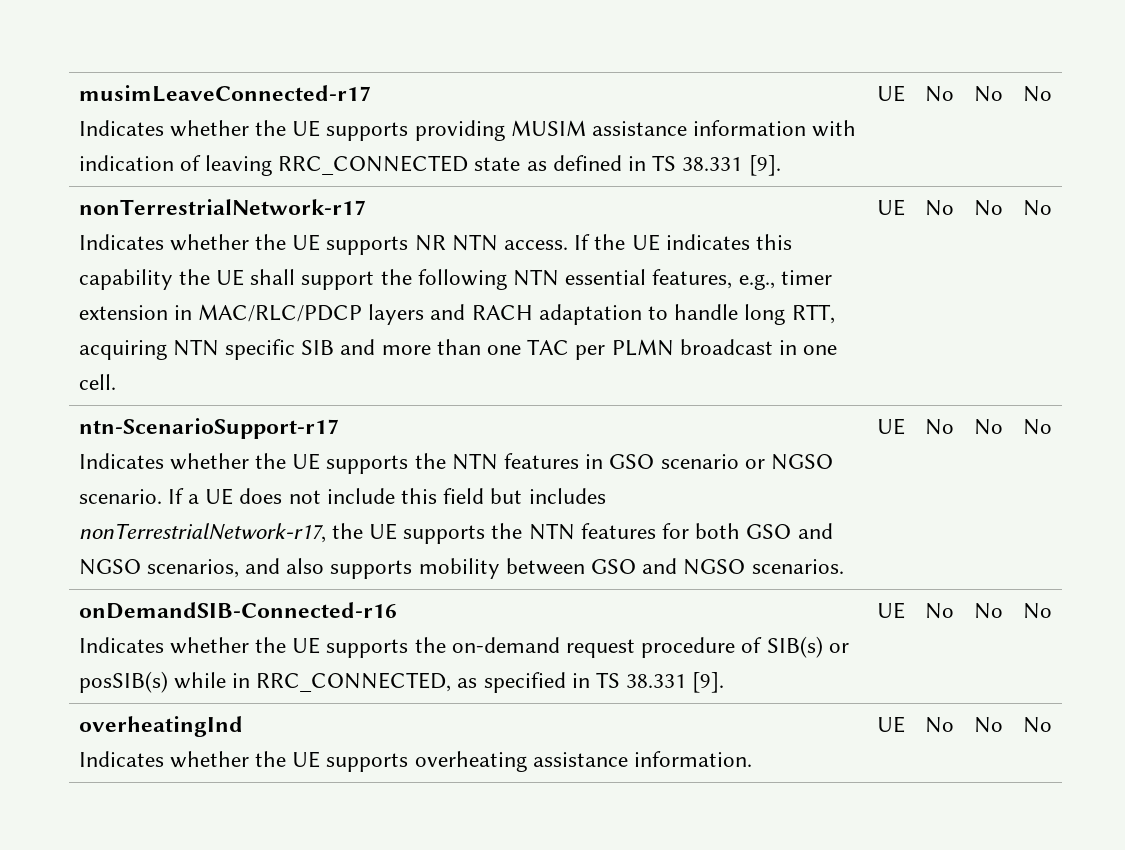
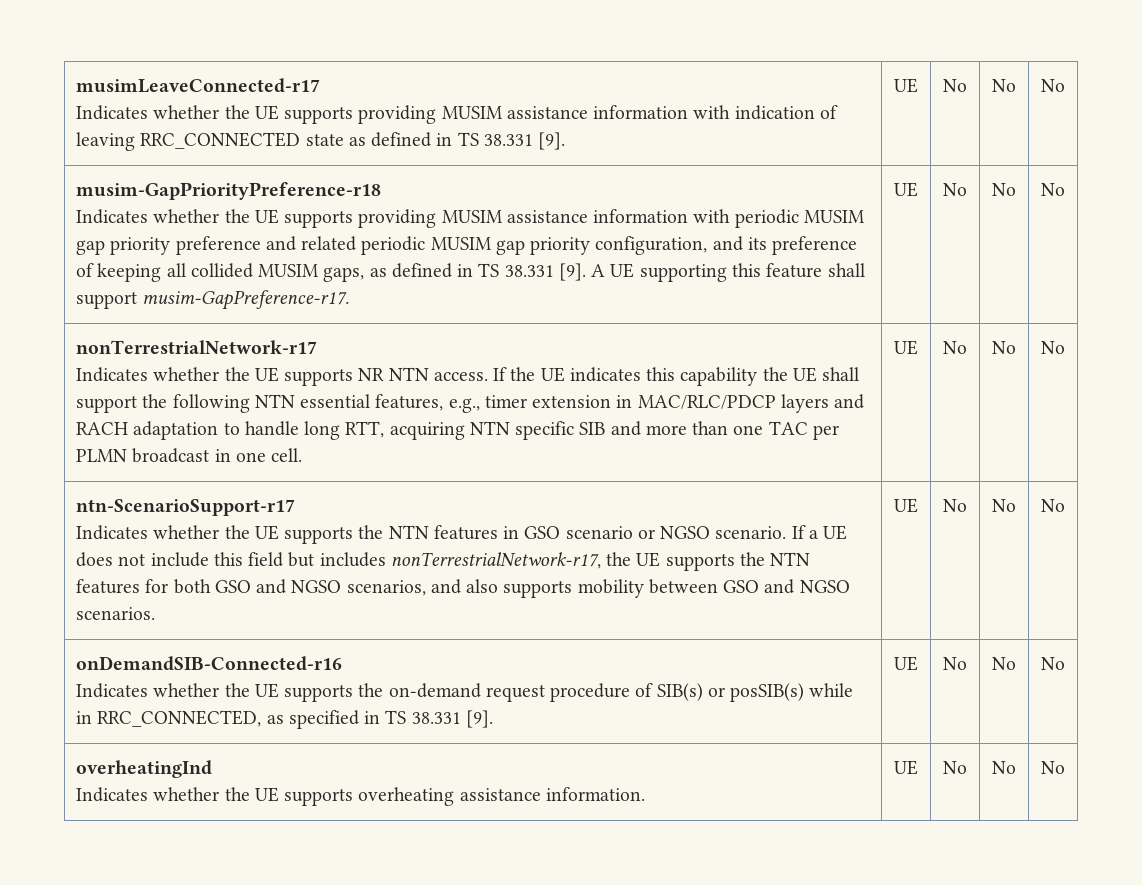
+ musim-GapPriorityPreference-r18
+ Indicates whether the UE supports providing MUSIM assistance information with periodic MUSIM gap priority preference and related periodic MUSIM gap priority configuration, and its preference of keeping all collided MUSIM gaps, as defined in TS 38.331 [9]. A UE supporting this feature shall support musim-GapPreference-r17. | UE | No | No | No

